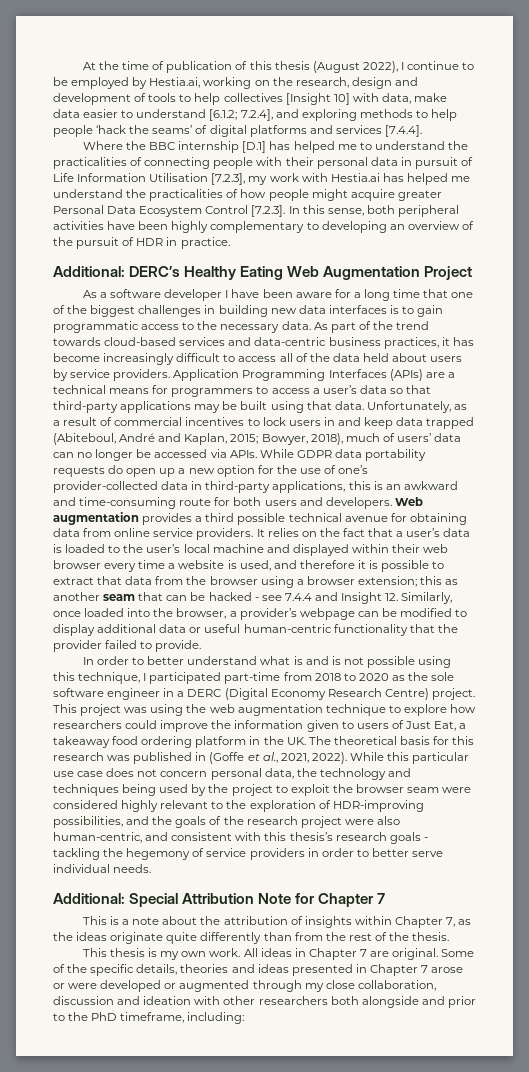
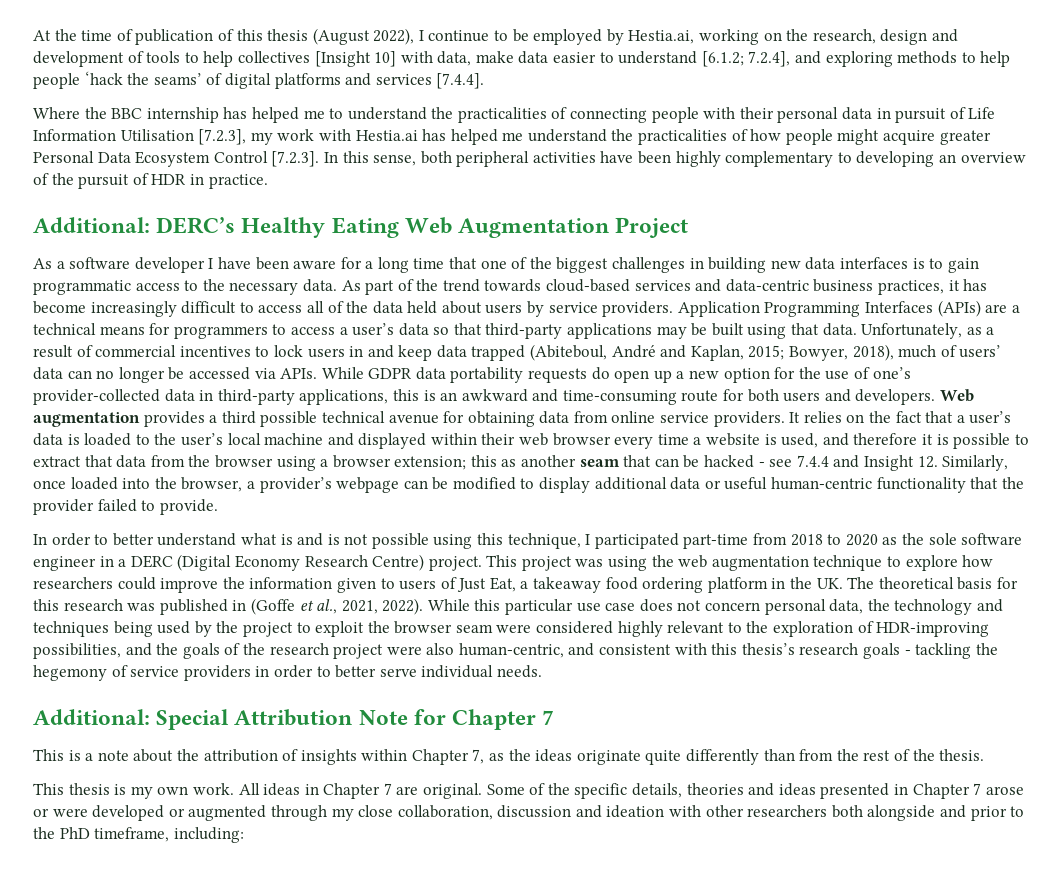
- Where the BBC internship [D.1] has helped me to understand the practicalities of connecting people with their personal data in pursuit of Life Information Utilisation [7.2.3], my work with Hestia.ai has helped me understand the practicalities of how people might acquire greater Personal Data Ecosystem Control [7.2.3]. In this sense, both peripheral activities have been highly complementary to developing an overview of the pursuit of HDR in practice.
+ Where the BBC internship has helped me to understand the practicalities of connecting people with their personal data in pursuit of Life Information Utilisation [7.2.3], my work with Hestia.ai has helped me understand the practicalities of how people might acquire greater Personal Data Ecosystem Control [7.2.3]. In this sense, both peripheral activities have been highly complementary to developing an overview of the pursuit of HDR in practice.

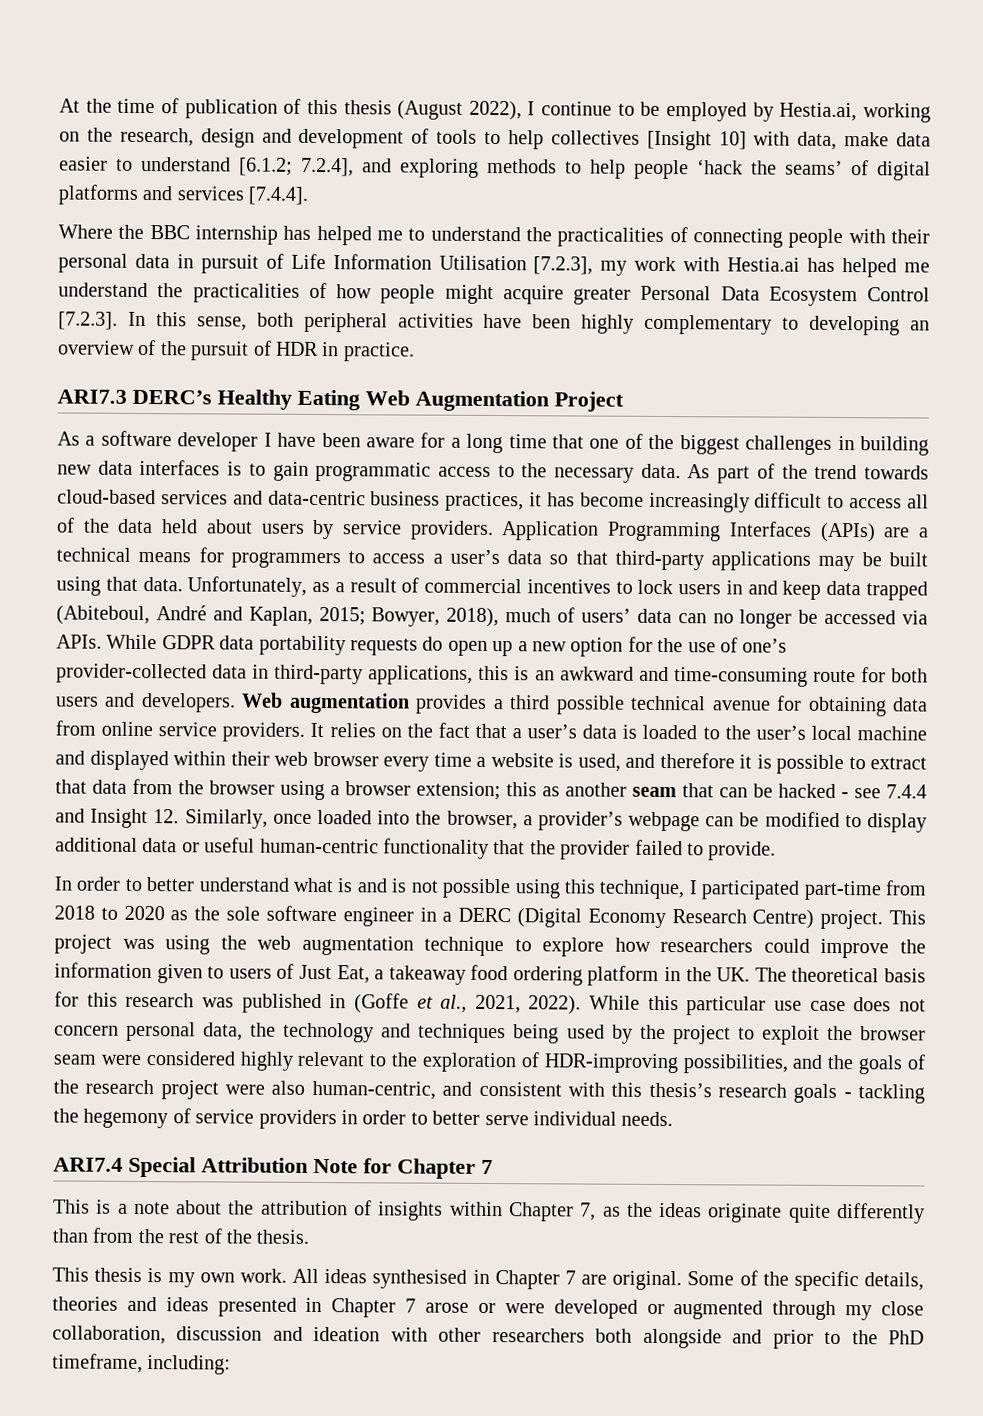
- Additional: DERC’s Healthy Eating Web Augmentation Project
+ ARI7.3 DERC’s Healthy Eating Web Augmentation Project
- Additional: Special Attribution Note for Chapter 7
+ ARI7.4 Special Attribution Note for Chapter 7
- All ideas in Chapter 7 are original.
+ All ideas synthesised in Chapter 7 are original.

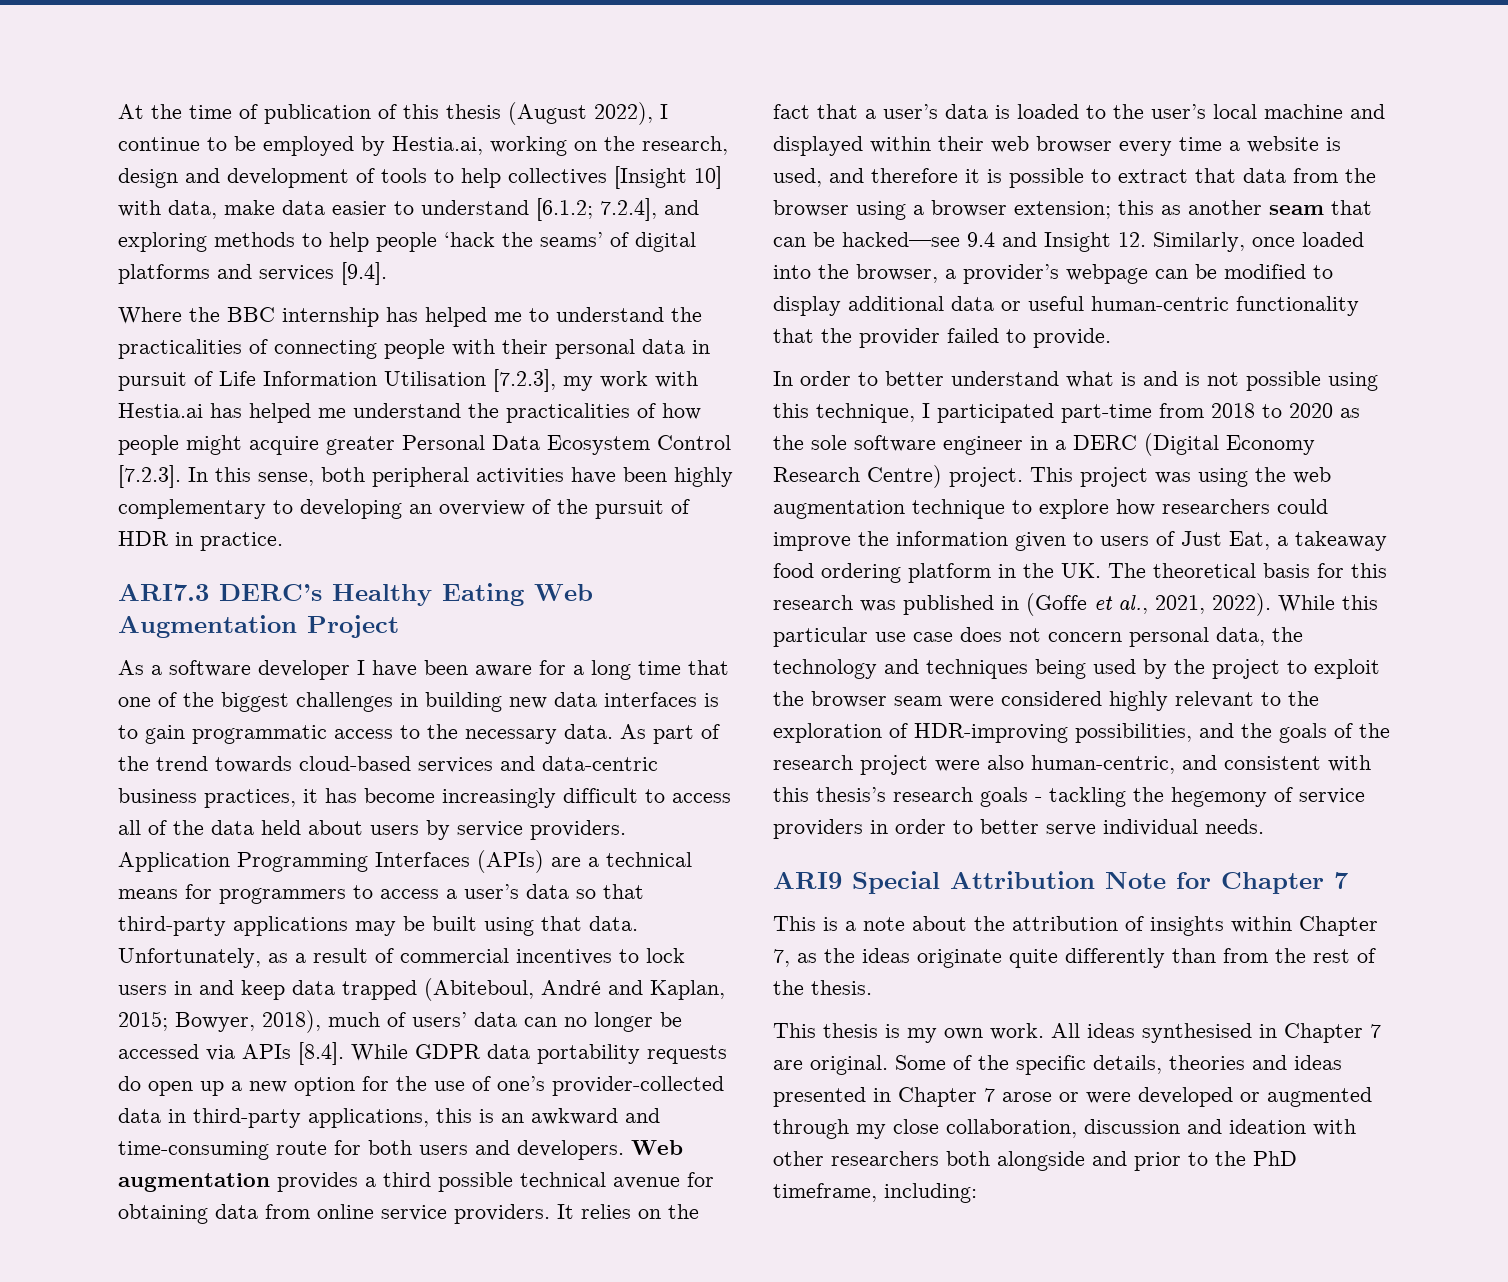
- At the time of publication of this thesis (August 2022), I continue to be employed by Hestia.ai, working on the research, design and development of tools to help collectives [Insight 10] with data, make data easier to understand [6.1.2; 7.2.4], and exploring methods to help people ‘hack the seams’ of digital platforms and services [7.4.4].
+ At the time of publication of this thesis (August 2022), I continue to be employed by Hestia.ai, working on the research, design and development of tools to help collectives [Insight 10] with data, make data easier to understand [6.1.2; 7.2.4], and exploring methods to help people ‘hack the seams’ of digital platforms and services [9.4].
- Bowyer, 2018), much of users’ data can no longer be accessed via APIs. While GDPR data portability requests do open up a new option for the use of one’s provider-collected data in third-party applications, this is an awkward and time-consuming route for both users and developers.
+ Bowyer, 2018), much of users’ data can no longer be accessed via APIs [8.4]. While GDPR data portability requests do open up a new option for the use of one’s provider-collected data in third-party applications, this is an awkward and time-consuming route for both users and developers.
- this as another seam that can be hacked - see 7.4.4 and Insight 12. Similarly, once loaded into the browser, a provider’s webpage can be modified to display additional data or useful human-centric functionality that the provider failed to provide.
+ this as another seam that can be hacked—see 9.4 and Insight 12. Similarly, once loaded into the browser, a provider’s webpage can be modified to display additional data or useful human-centric functionality that the provider failed to provide.
- ARI7.4 Special Attribution Note for Chapter 7
+ ARI9 Special Attribution Note for Chapter 7

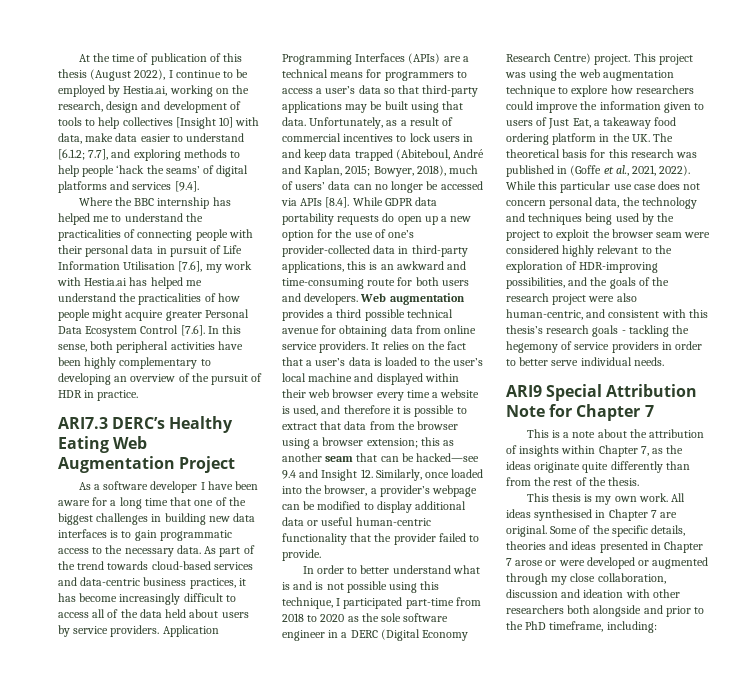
- At the time of publication of this thesis (August 2022), I continue to be employed by Hestia.ai, working on the research, design and development of tools to help collectives [Insight 10] with data, make data easier to understand [6.1.2; 7.2.4], and exploring methods to help people ‘hack the seams’ of digital platforms and services [9.4].
+ At the time of publication of this thesis (August 2022), I continue to be employed by Hestia.ai, working on the research, design and development of tools to help collectives [Insight 10] with data, make data easier to understand [6.1.2; 7.7], and exploring methods to help people ‘hack the seams’ of digital platforms and services [9.4].
- Where the BBC internship has helped me to understand the practicalities of connecting people with their personal data in pursuit of Life Information Utilisation [7.2.3], my work with Hestia.ai has helped me understand the practicalities of how people might acquire greater Personal Data Ecosystem Control [7.2.3]. In this sense, both peripheral activities have been highly complementary to developing an overview of the pursuit of HDR in practice.
+ Where the BBC internship has helped me to understand the practicalities of connecting people with their personal data in pursuit of Life Information Utilisation [7.6], my work with Hestia.ai has helped me understand the practicalities of how people might acquire greater Personal Data Ecosystem Control [7.6]. In this sense, both peripheral activities have been highly complementary to developing an overview of the pursuit of HDR in practice.

